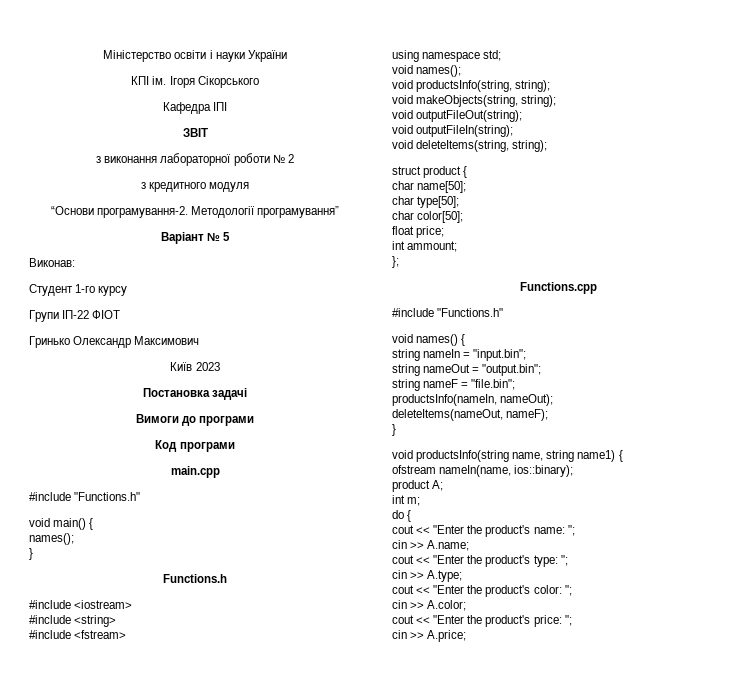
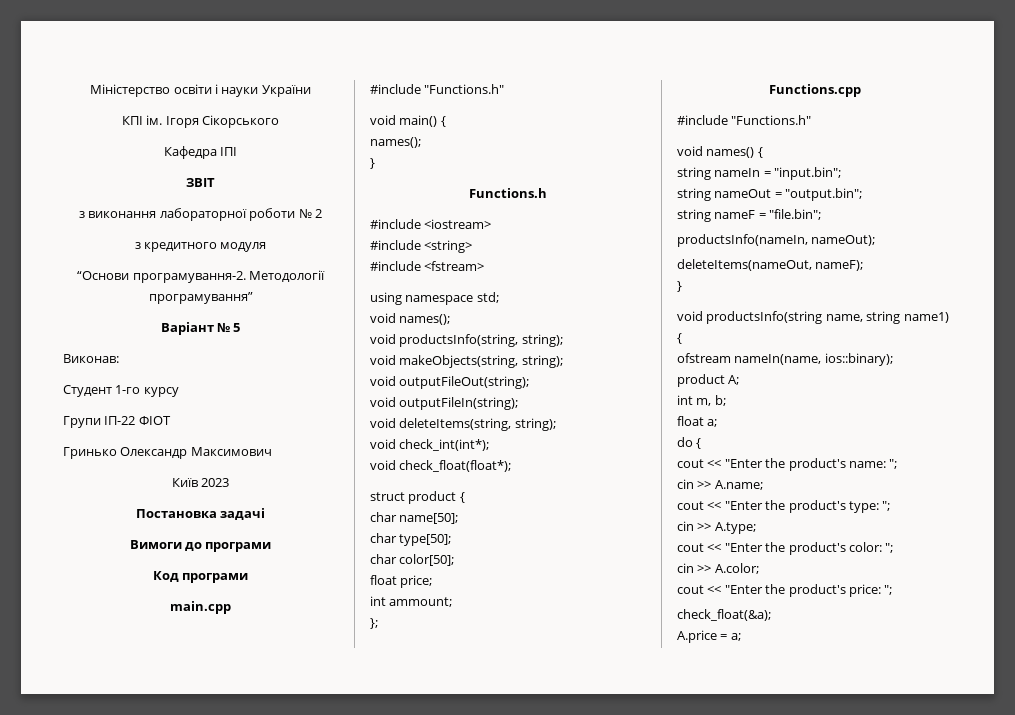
+ void check_int(int*);
+ void check_float(float*);
- int m;
+ int m, b;
+ float a;
- cin >> A.price;
+ check_float(&a);
+ A.price = a;

